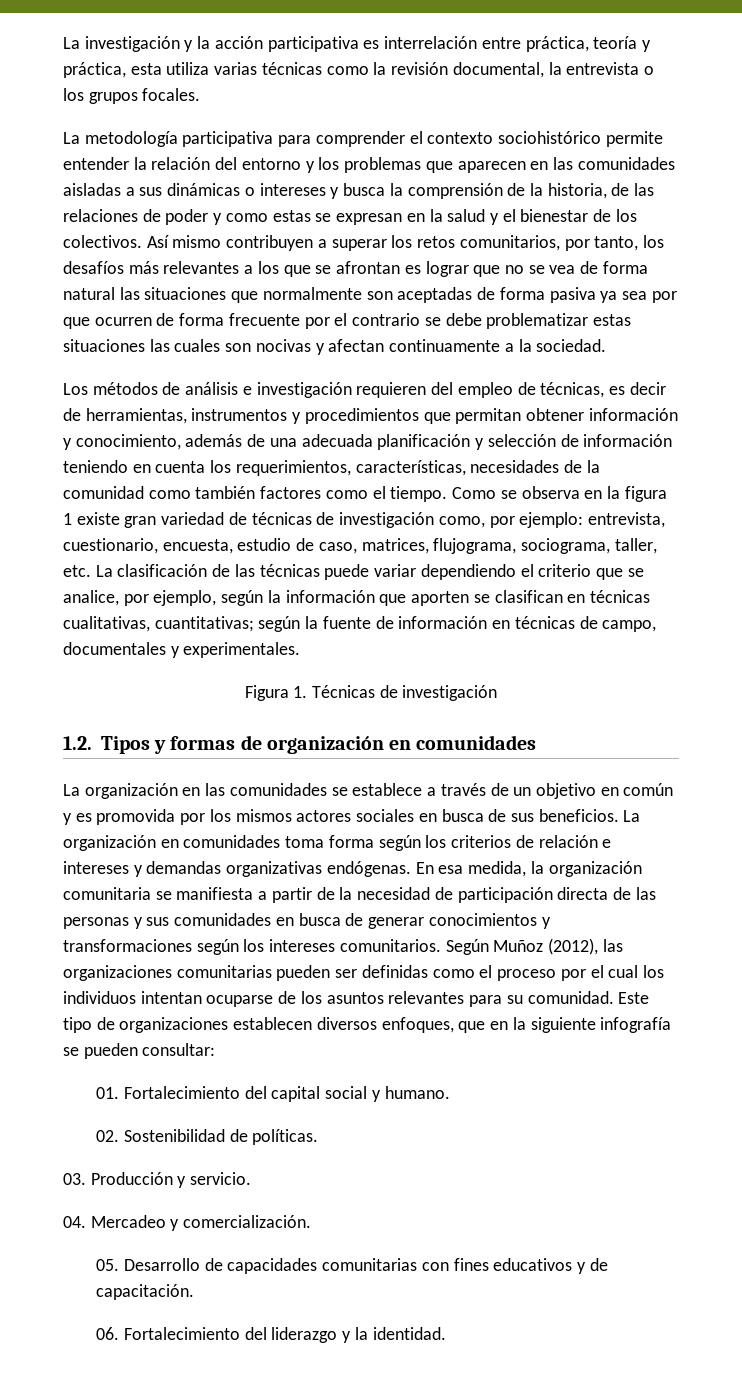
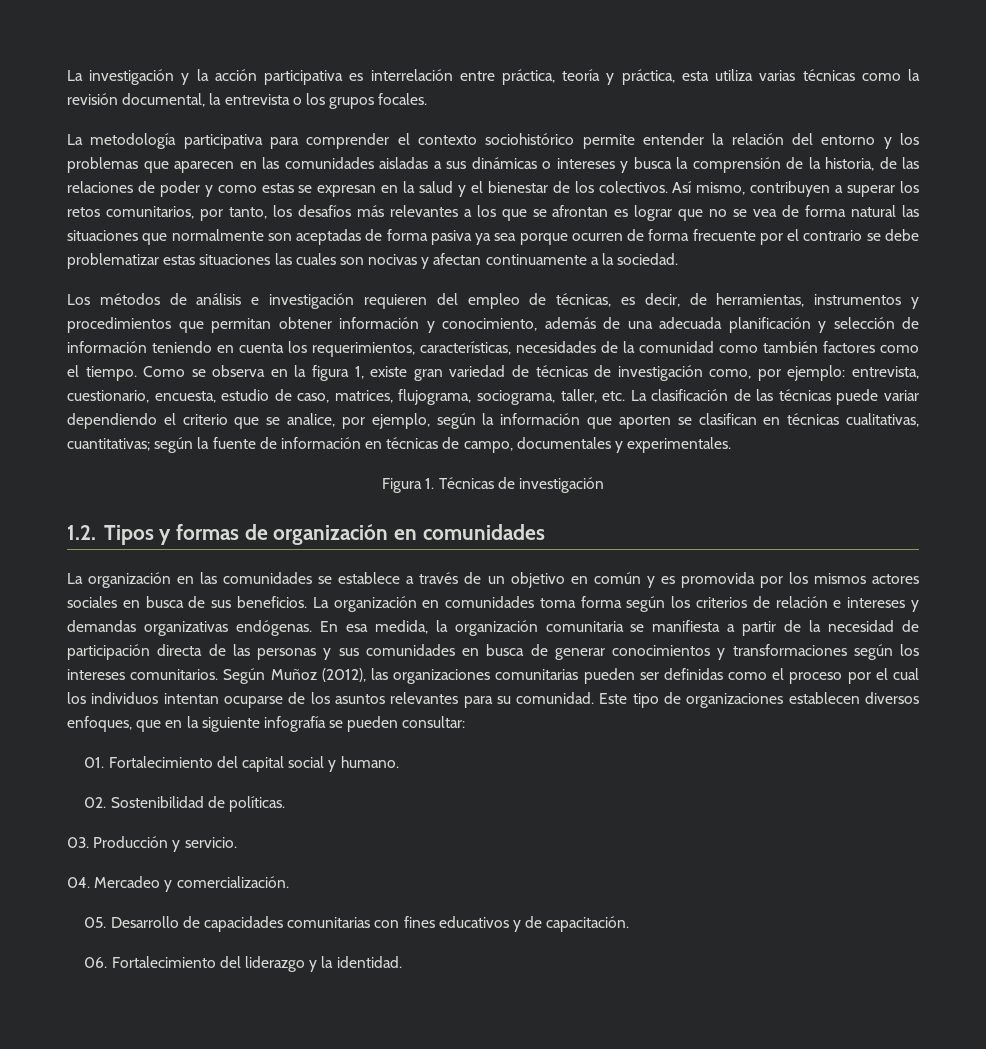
- Así mismo contribuyen a superar los retos comunitarios, por tanto, los desafíos más relevantes a los que se afrontan es lograr que no se vea de forma natural las situaciones que normalmente son aceptadas de forma pasiva ya sea por que ocurren de forma frecuente por el contrario se debe problematizar estas situaciones las cuales son nocivas y afectan continuamente a la sociedad.
+ Así mismo, contribuyen a superar los retos comunitarios, por tanto, los desafíos más relevantes a los que se afrontan es lograr que no se vea de forma natural las situaciones que normalmente son aceptadas de forma pasiva ya sea porque ocurren de forma frecuente por el contrario se debe problematizar estas situaciones las cuales son nocivas y afectan continuamente a la sociedad.
- Los métodos de análisis e investigación requieren del empleo de técnicas, es decir de herramientas, instrumentos y procedimientos que permitan obtener información y conocimiento, además de una adecuada planificación y selección de información teniendo en cuenta los requerimientos, características, necesidades de la comunidad como también factores como el tiempo.
+ Los métodos de análisis e investigación requieren del empleo de técnicas, es decir, de herramientas, instrumentos y procedimientos que permitan obtener información y conocimiento, además de una adecuada planificación y selección de información teniendo en cuenta los requerimientos, características, necesidades de la comunidad como también factores como el tiempo.
- Como se observa en la figura 1 existe gran variedad de técnicas de investigación como, por ejemplo:
+ Como se observa en la figura 1, existe gran variedad de técnicas de investigación como, por ejemplo:

